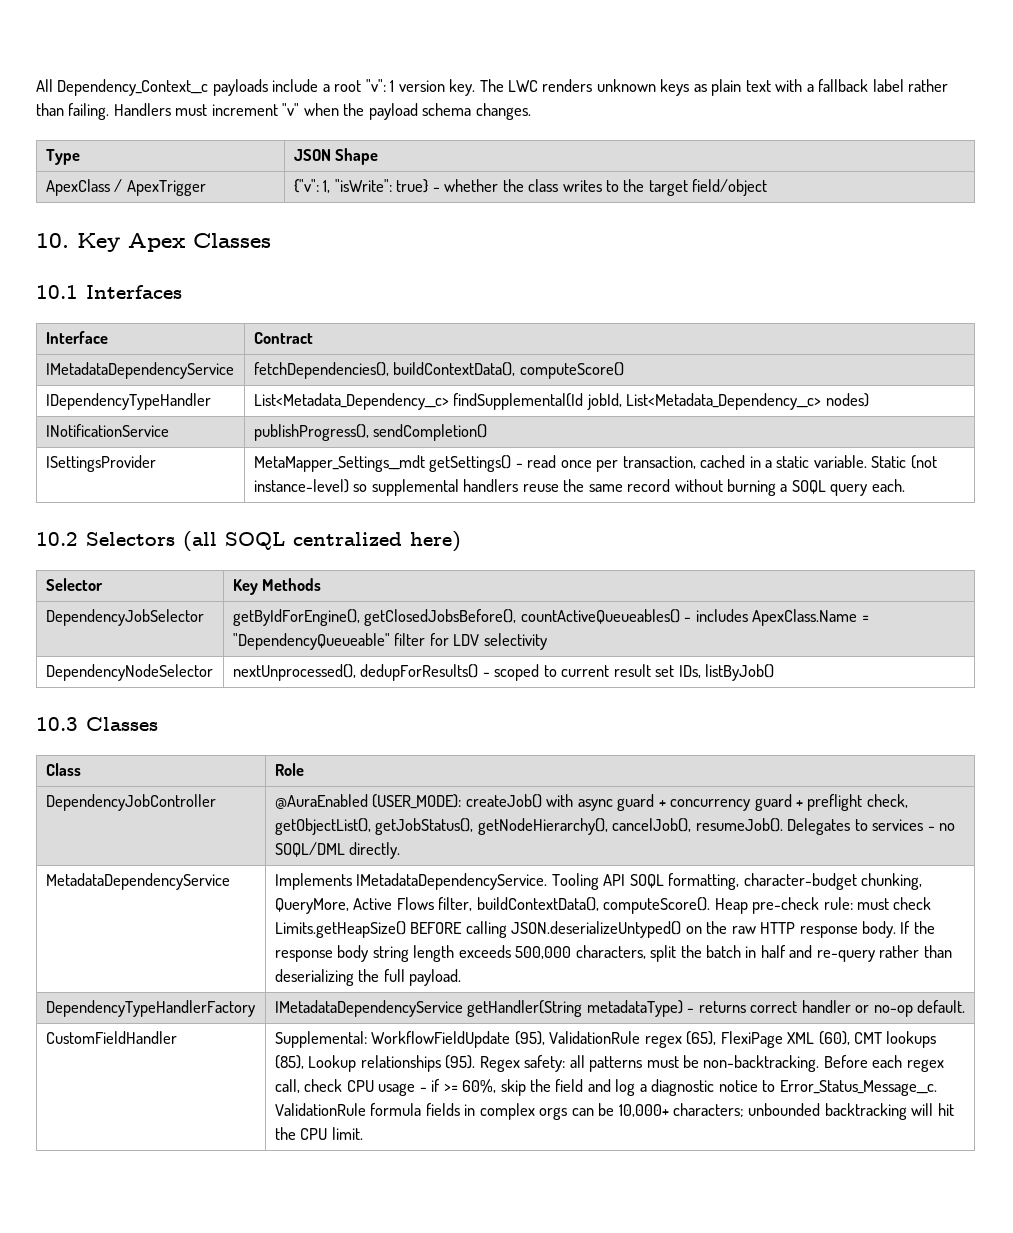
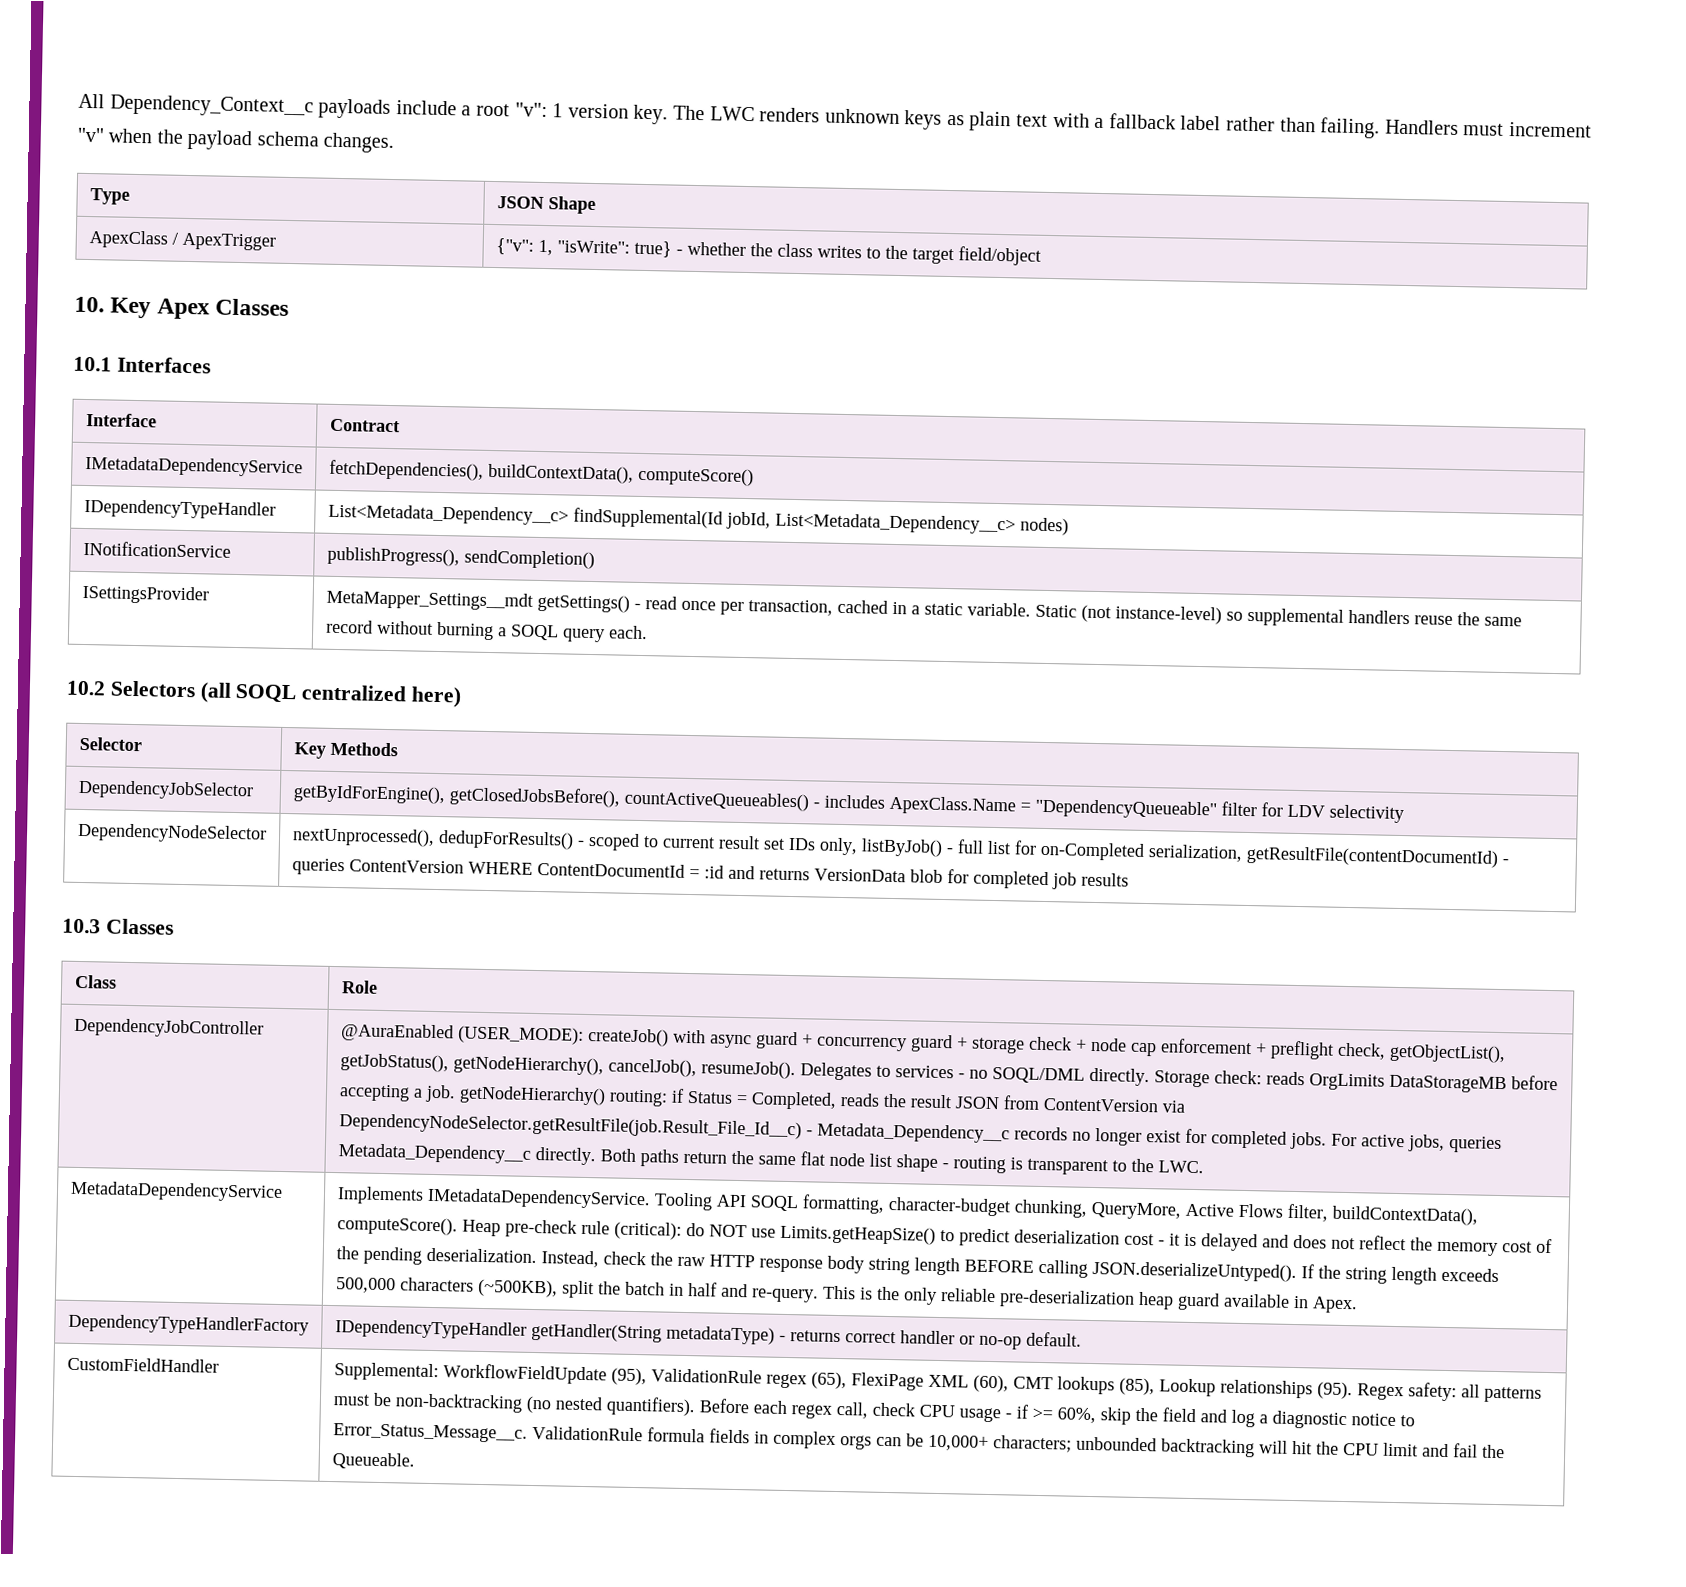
- DependencyNodeSelector | nextUnprocessed(), dedupForResults() - scoped to current result set IDs, listByJob()
+ DependencyNodeSelector | nextUnprocessed(), dedupForResults() - scoped to current result set IDs only, listByJob() - full list for on-Completed serialization, getResultFile(contentDocumentId) - queries ContentVersion WHERE ContentDocumentId = :id and returns VersionData blob for completed job results
- @AuraEnabled (USER_MODE): createJob() with async guard + concurrency guard + preflight check, getObjectList(), getJobStatus(), getNodeHierarchy(), cancelJob(), resumeJob().
+ @AuraEnabled (USER_MODE): createJob() with async guard + concurrency guard + storage check + node cap enforcement + preflight check, getObjectList(), getJobStatus(), getNodeHierarchy(), cancelJob(), resumeJob().
+ Storage check: reads OrgLimits DataStorageMB before accepting a job. getNodeHierarchy() routing: if Status = Completed, reads the result JSON from ContentVersion via DependencyNodeSelector.getResultFile(job.Result_File_Id__c) - Metadata_Dependency__c records no longer exist for completed jobs. For active jobs, queries Metadata_Dependency__c directly. Both paths return the same flat node list shape - routing is transparent to the LWC.
- Heap pre-check rule: must check Limits.getHeapSize() BEFORE calling JSON.deserializeUntyped() on the raw HTTP response body. If the response body string length exceeds 500,000 characters, split the batch in half and re-query rather than deserializing the full payload.
+ Heap pre-check rule (critical): do NOT use Limits.getHeapSize() to predict deserialization cost - it is delayed and does not reflect the memory cost of the pending deserialization. Instead, check the raw HTTP response body string length BEFORE calling JSON.deserializeUntyped(). If the string length exceeds 500,000 characters (~500KB), split the batch in half and re-query. This is the only reliable pre-deserialization heap guard available in Apex.
- DependencyTypeHandlerFactory | IMetadataDependencyService getHandler(String metadataType) - returns correct handler or no-op default.
+ DependencyTypeHandlerFactory | IDependencyTypeHandler getHandler(String metadataType) - returns correct handler or no-op default.
- Regex safety: all patterns must be non-backtracking.
+ Regex safety: all patterns must be non-backtracking (no nested quantifiers).
- ValidationRule formula fields in complex orgs can be 10,000+ characters; unbounded backtracking will hit the CPU limit.
+ ValidationRule formula fields in complex orgs can be 10,000+ characters; unbounded backtracking will hit the CPU limit and fail the Queueable.

